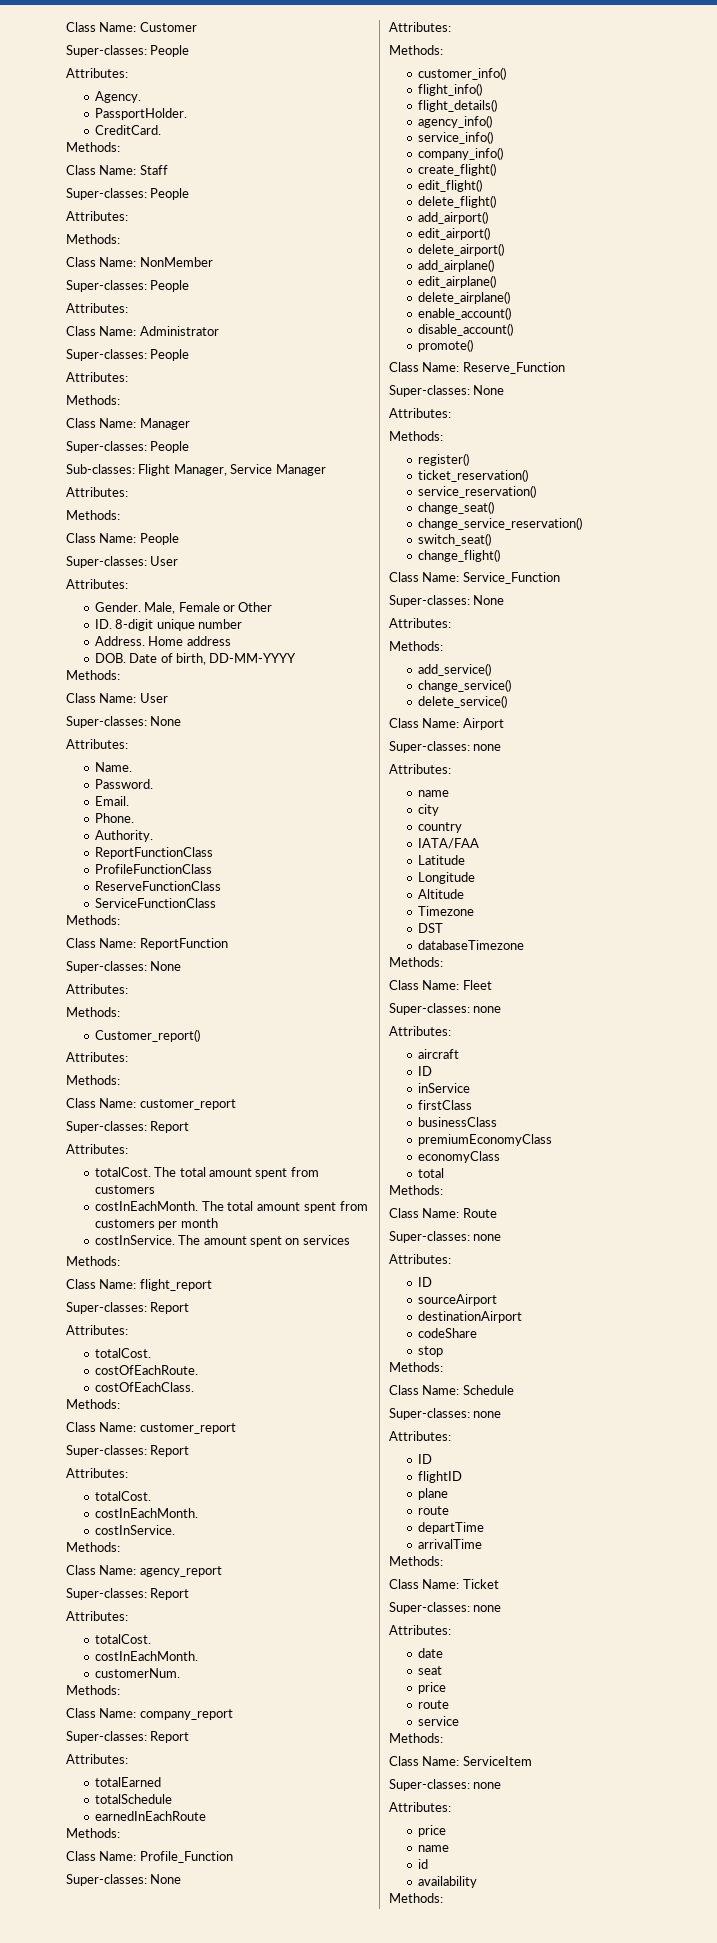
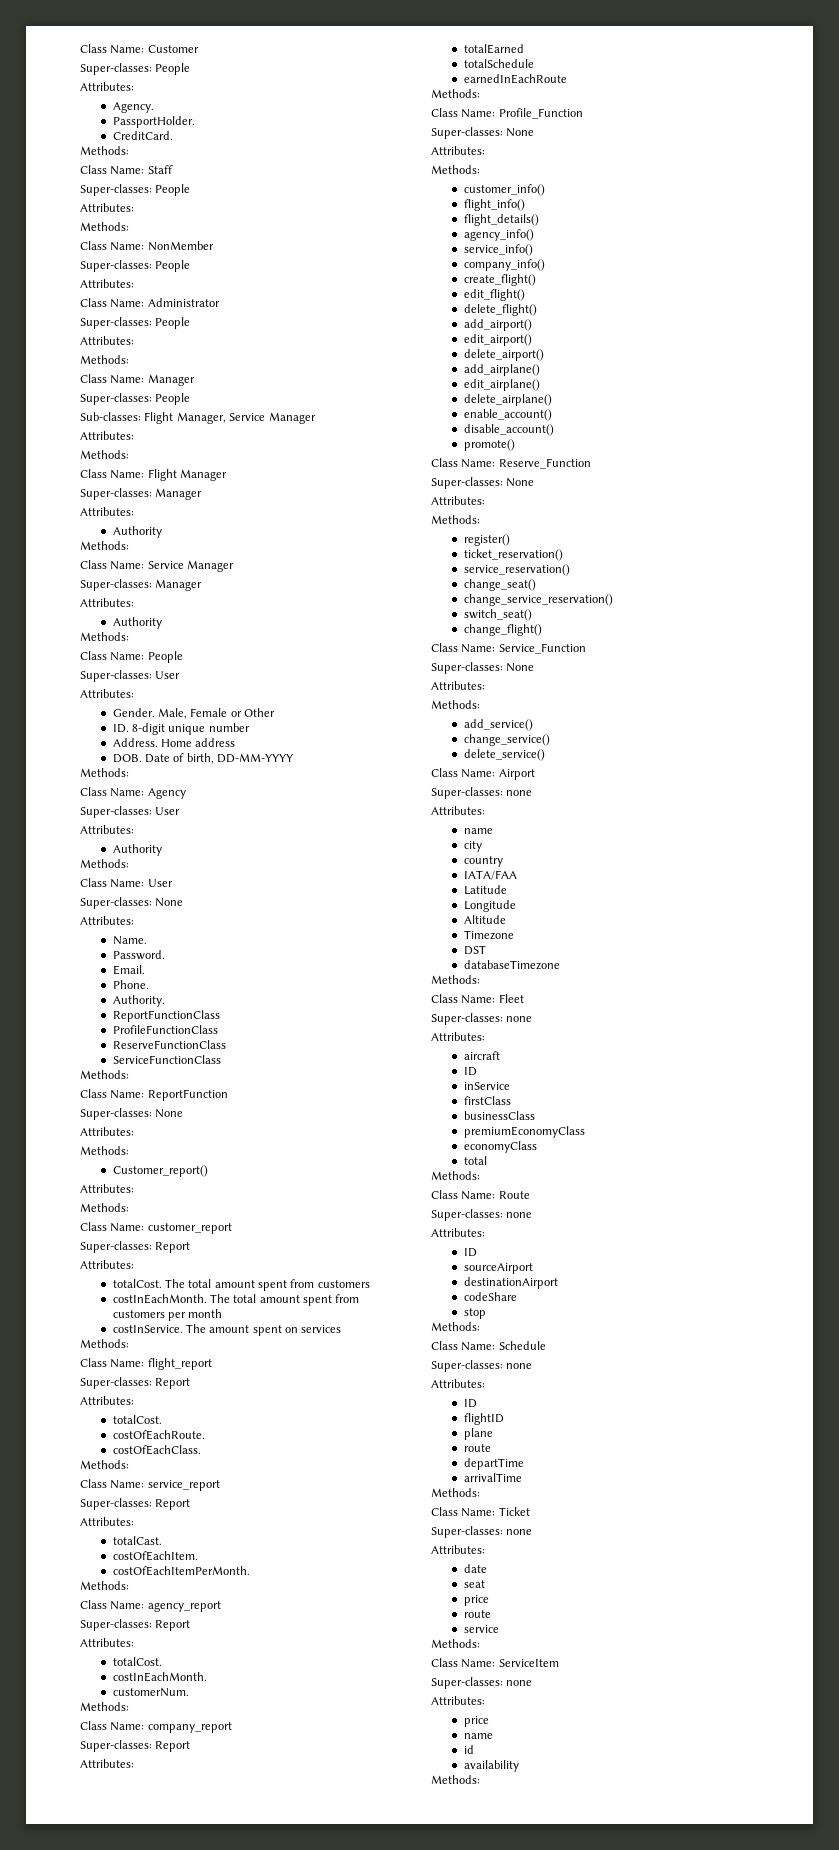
+ Class Name: Flight Manager
+ Super-classes: Manager
+ Attributes:
+ Authority
+ Methods:
+ Class Name: Service Manager
+ Super-classes: Manager
+ Attributes:
+ Authority
+ Methods:
+ Class Name: Agency
+ Super-classes: User
+ Attributes:
+ Authority
+ Methods:
  costOfEachClass.
  Methods:
- Class Name: customer_report
+ Class Name: service_report
  Super-classes: Report
  Attributes:
- totalCost.
- costInEachMonth.
- costInService.
+ totalCast.
+ costOfEachItem.
+ costOfEachItemPerMonth.

